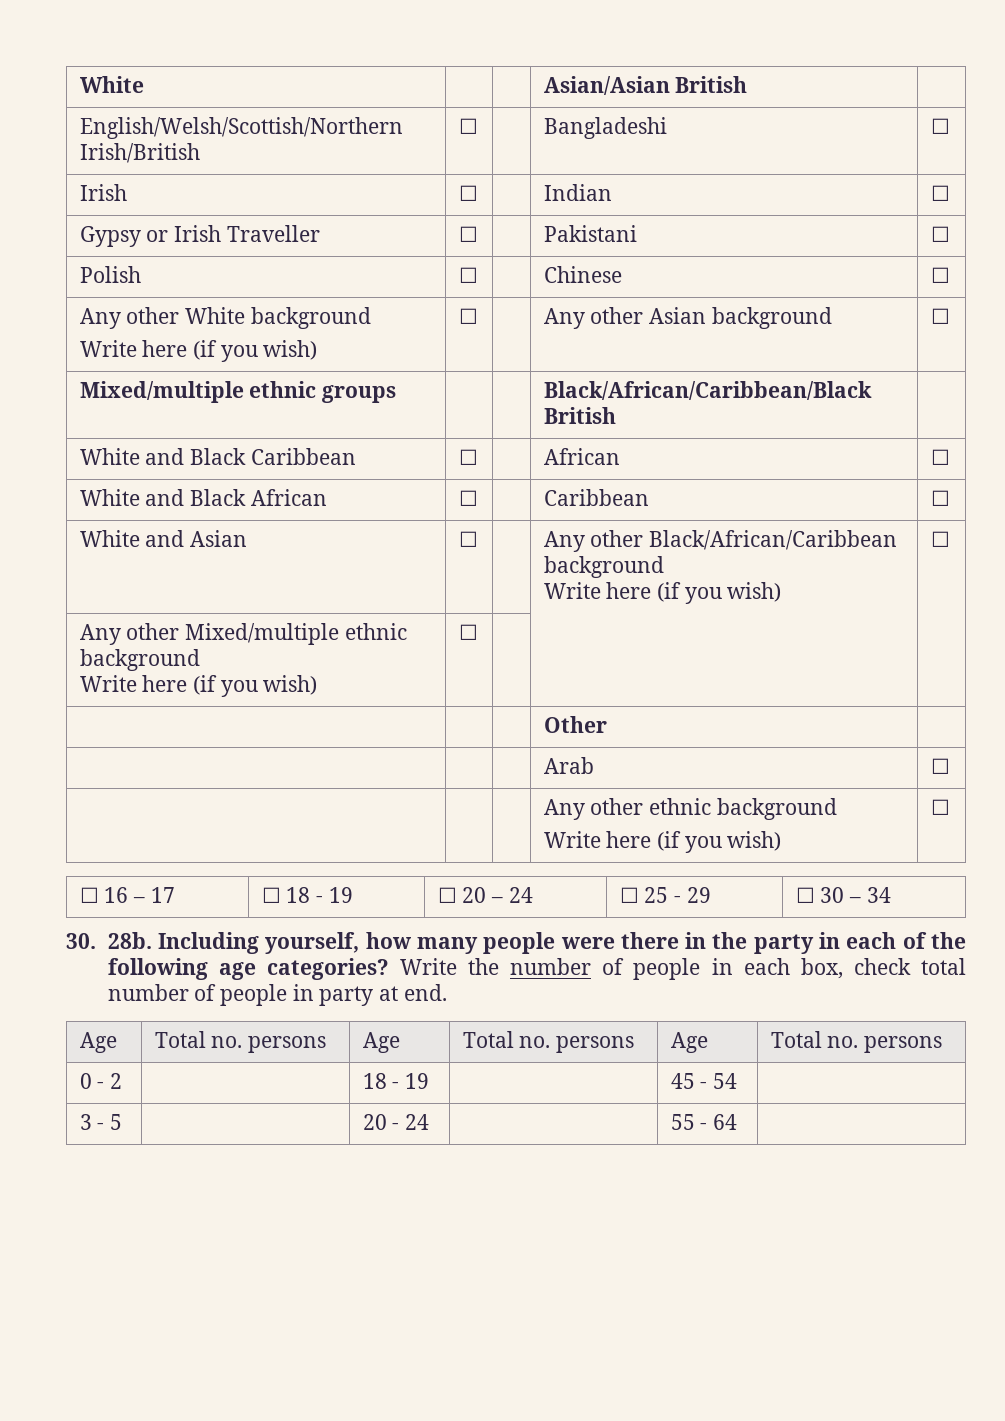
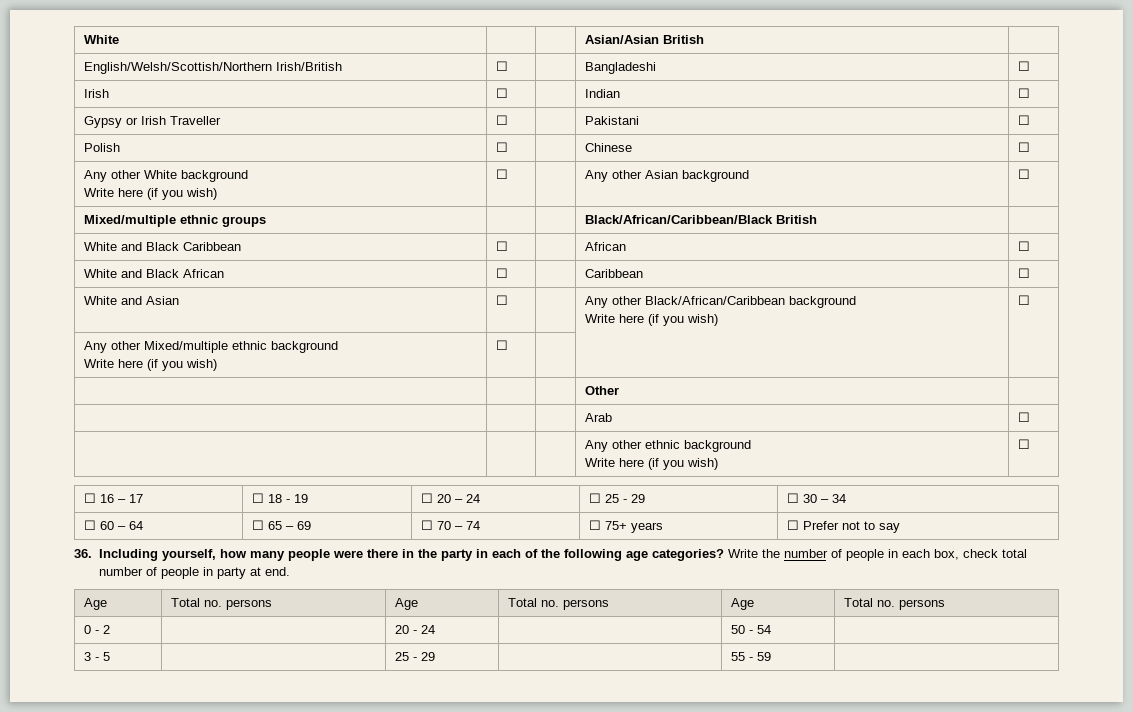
- 30. 28b. Including yourself, how many people were there in the party in each of the following age categories?
+ ☐ 60 – 64 | ☐ 65 – 69 | ☐ 70 – 74 | ☐ 75+ years | ☐ Prefer not to say
+ 36. Including yourself, how many people were there in the party in each of the following age categories?
- 0 - 2 | | 18 - 19 | | 45 - 54 |
+ 0 - 2 | | 20 - 24 | | 50 - 54 |
- 3 - 5 | | 20 - 24 | | 55 - 64 |
+ 3 - 5 | | 25 - 29 | | 55 - 59 |

